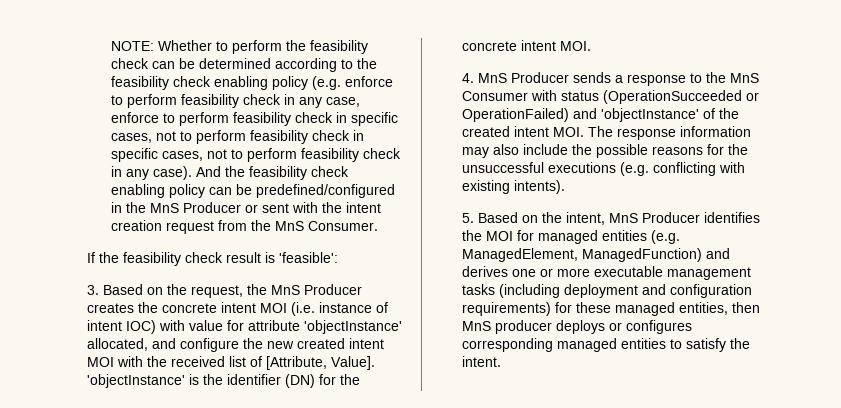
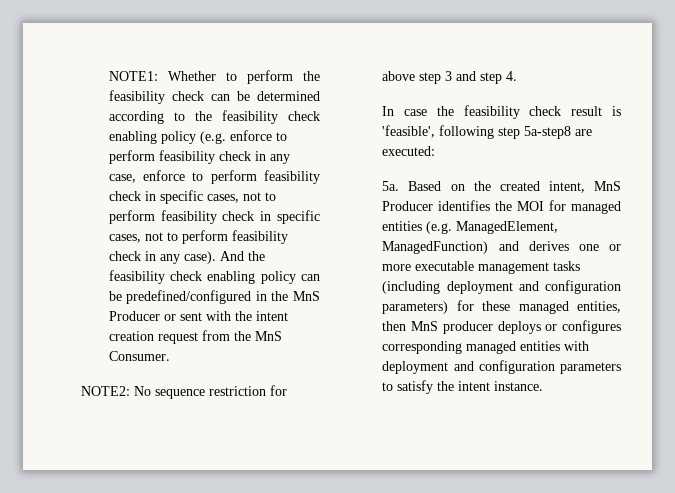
- NOTE: Whether to perform the feasibility check can be determined according to the feasibility check enabling policy (e.g. enforce to perform feasibility check in any case, enforce to perform feasibility check in specific cases, not to perform feasibility check in specific cases, not to perform feasibility check in any case).
+ NOTE1: Whether to perform the feasibility check can be determined according to the feasibility check enabling policy (e.g. enforce to perform feasibility check in any case, enforce to perform feasibility check in specific cases, not to perform feasibility check in specific cases, not to perform feasibility check in any case).
- If the feasibility check result is 'feasible':
- 3. Based on the request, the MnS Producer creates the concrete intent MOI (i.e. instance of intent IOC) with value for attribute 'objectInstance' allocated, and configure the new created intent MOI with the received list of [Attribute, Value]. 'objectInstance' is the identifier (DN) for the concrete intent MOI.
- 4. MnS Producer sends a response to the MnS Consumer with status (OperationSucceeded or OperationFailed) and 'objectInstance' of the created intent MOI. The response information may also include the possible reasons for the unsuccessful executions (e.g. conflicting with existing intents).
- 5. Based on the intent, MnS Producer identifies the MOI for managed entities (e.g. ManagedElement, ManagedFunction) and derives one or more executable management tasks (including deployment and configuration requirements) for these managed entities, then MnS producer deploys or configures corresponding managed entities to satisfy the intent.
+ NOTE2: No sequence restriction for above step 3 and step 4.
+ In case the feasibility check result is 'feasible', following step 5a-step8 are executed:
+ 5a. Based on the created intent, MnS Producer identifies the MOI for managed entities (e.g. ManagedElement, ManagedFunction) and derives one or more executable management tasks (including deployment and configuration parameters) for these managed entities, then MnS producer deploys or configures corresponding managed entities with deployment and configuration parameters to satisfy the intent instance.

